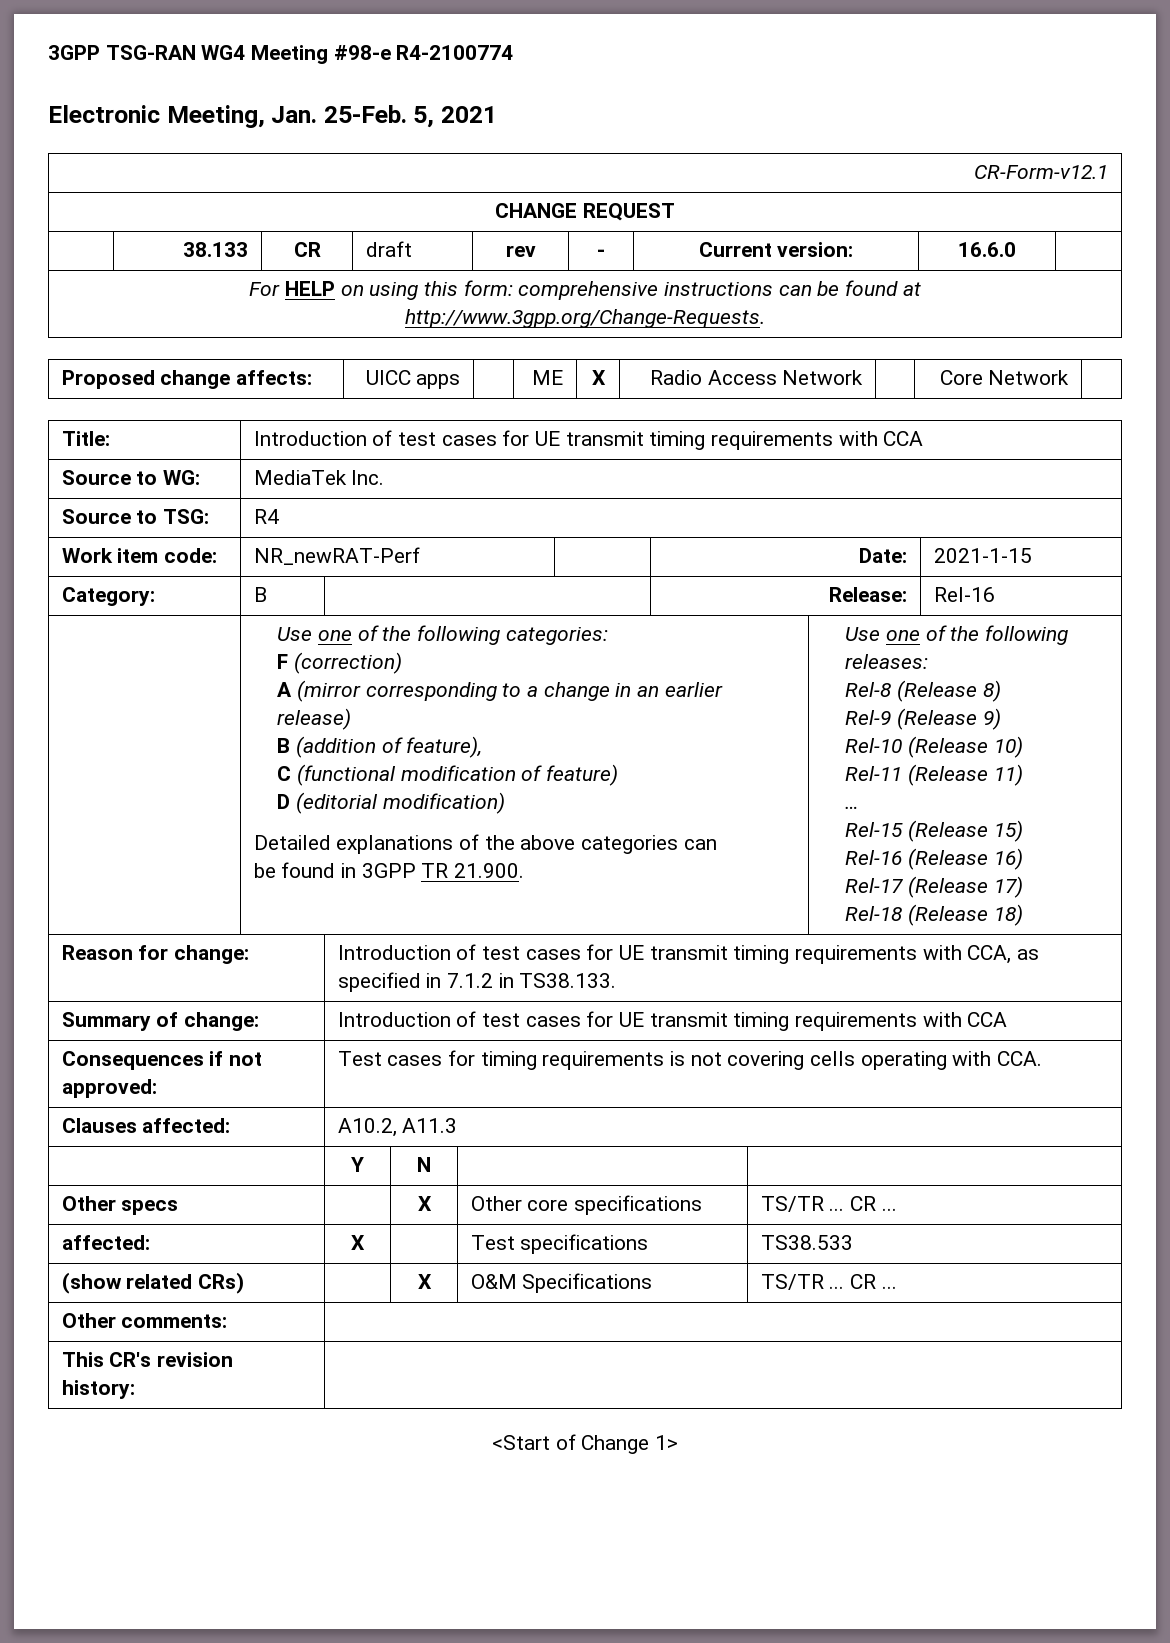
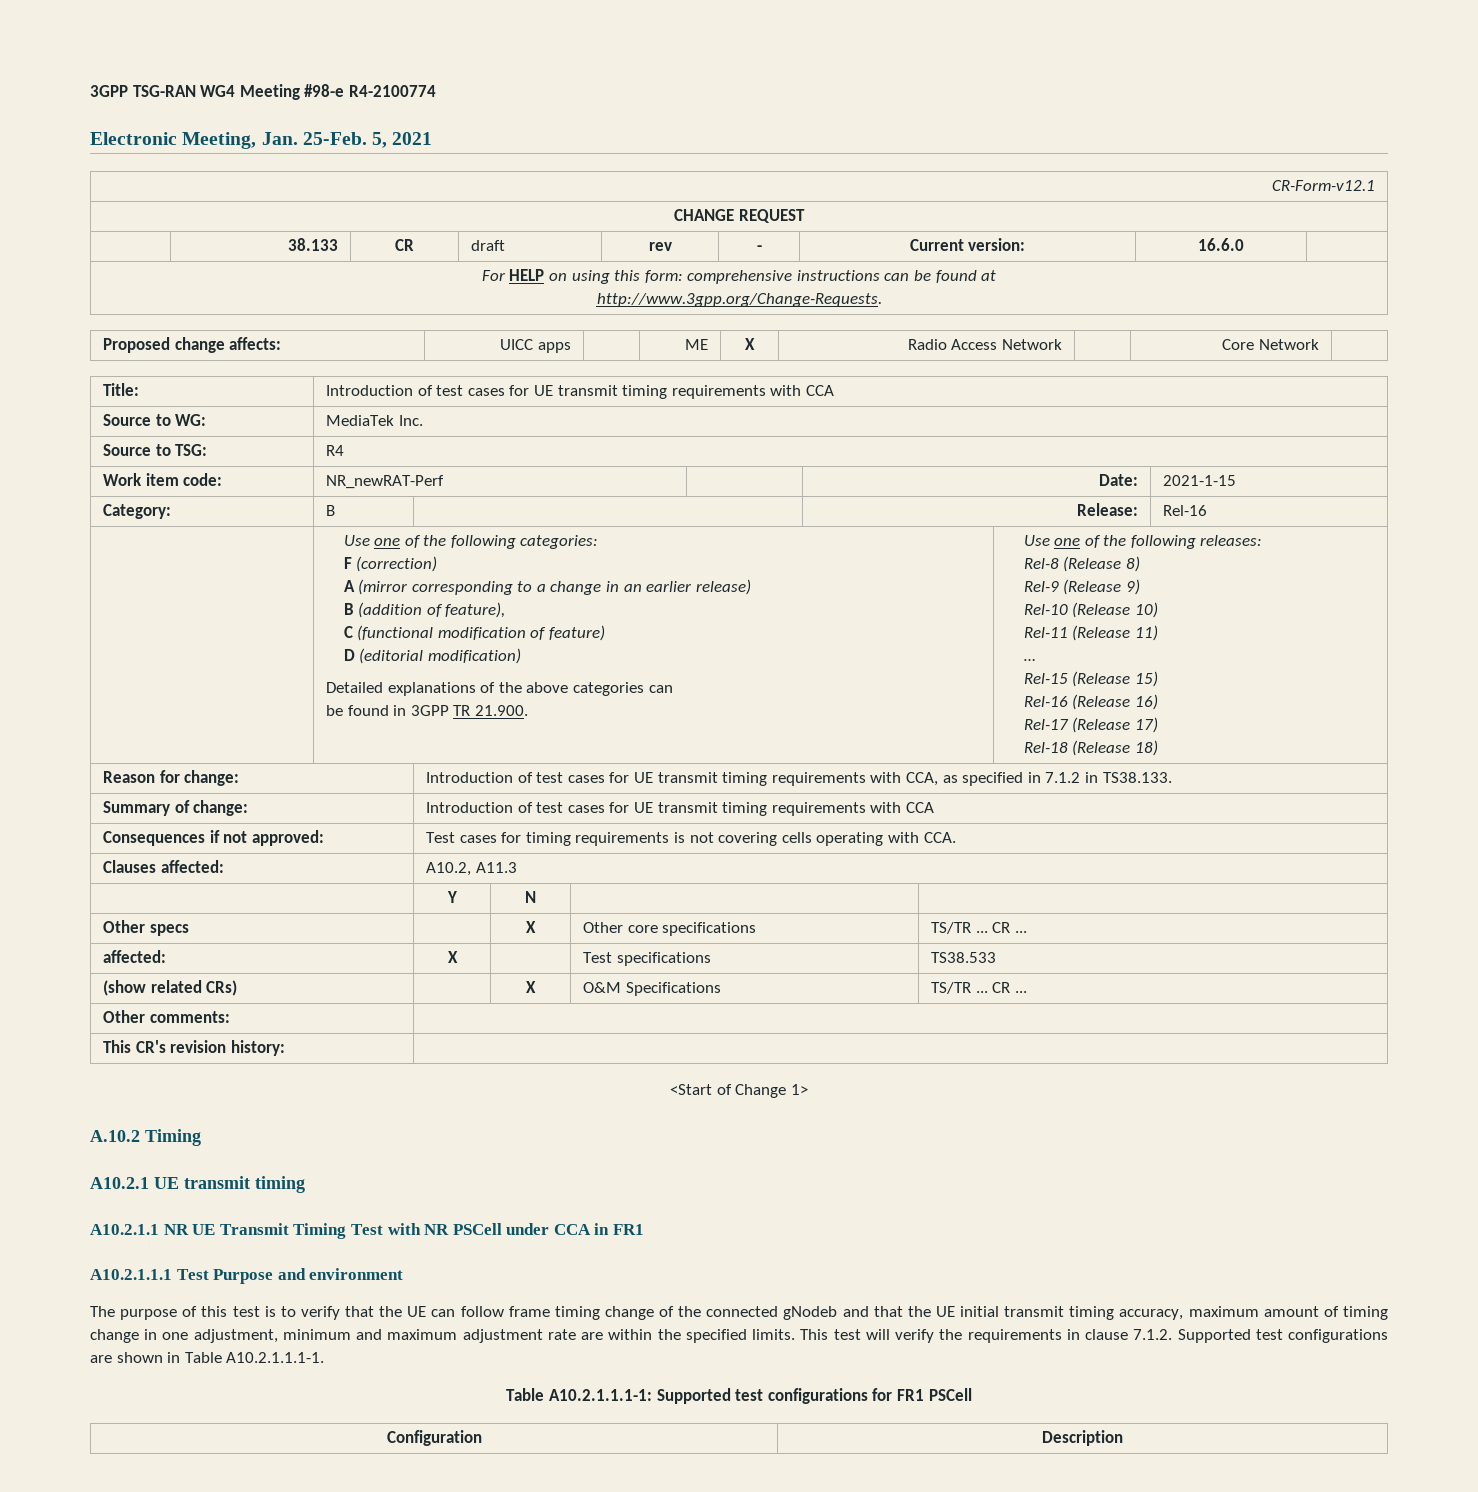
+ A.10.2 Timing
+ A10.2.1 UE transmit timing
+ A10.2.1.1 NR UE Transmit Timing Test with NR PSCell under CCA in FR1
+ A10.2.1.1.1 Test Purpose and environment
+ The purpose of this test is to verify that the UE can follow frame timing change of the connected gNodeb and that the UE initial transmit timing accuracy, maximum amount of timing change in one adjustment, minimum and maximum adjustment rate are within the specified limits. This test will verify the requirements in clause 7.1.2. Supported test configurations are shown in Table A10.2.1.1.1-1.
+ Table A10.2.1.1.1-1: Supported test configurations for FR1 PSCell
+ Configuration | Description

